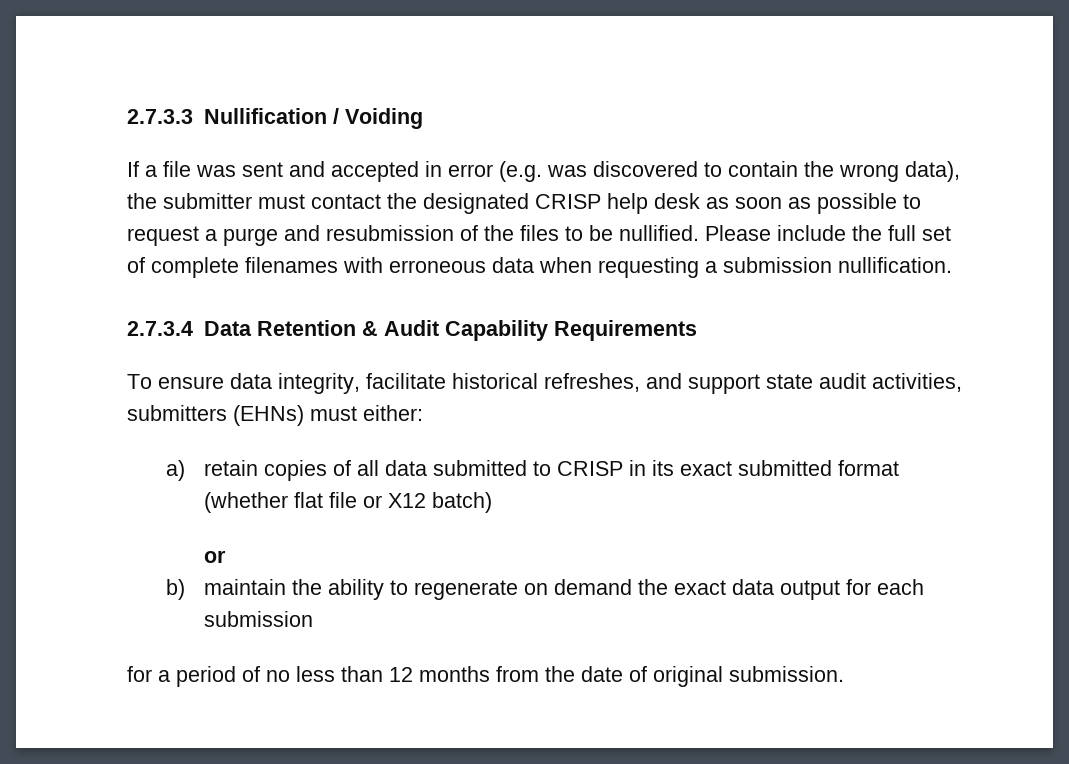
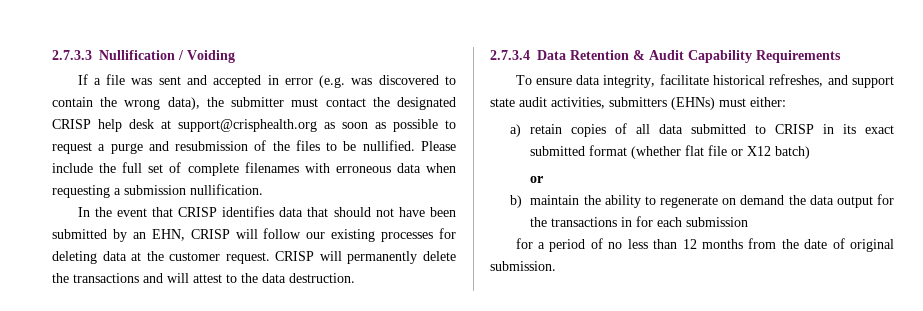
- If a file was sent and accepted in error (e.g. was discovered to contain the wrong data), the submitter must contact the designated CRISP help desk as soon as possible to request a purge and resubmission of the files to be nullified.
+ If a file was sent and accepted in error (e.g. was discovered to contain the wrong data), the submitter must contact the designated CRISP help desk at support@crisphealth.org as soon as possible to request a purge and resubmission of the files to be nullified.
+ In the event that CRISP identifies data that should not have been submitted by an EHN, CRISP will follow our existing processes for deleting data at the customer request. CRISP will permanently delete the transactions and will attest to the data destruction.
- b) maintain the ability to regenerate on demand the exact data output for each submission
+ b) maintain the ability to regenerate on demand the data output for the transactions in for each submission

